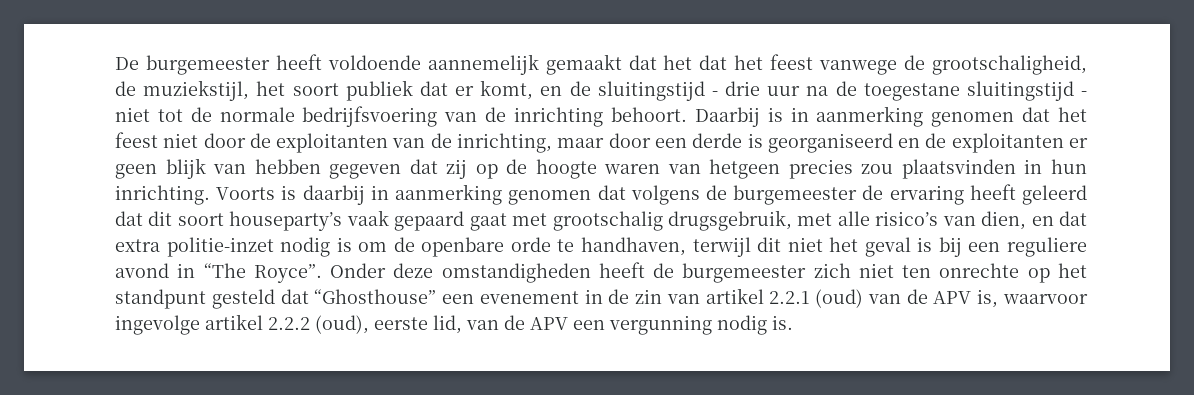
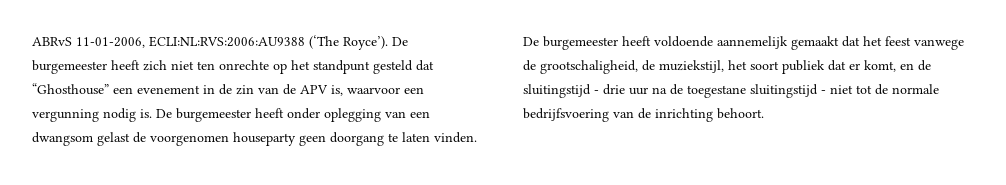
+ ABRvS 11-01-2006, ECLI:NL:RVS:2006:AU9388 (‘The Royce’). De burgemeester heeft zich niet ten onrechte op het standpunt gesteld dat “Ghosthouse” een evenement in de zin van de APV is, waarvoor een vergunning nodig is. De burgemeester heeft onder oplegging van een dwangsom gelast de voorgenomen houseparty geen doorgang te laten vinden.
- De burgemeester heeft voldoende aannemelijk gemaakt dat het dat het feest vanwege de grootschaligheid, de muziekstijl, het soort publiek dat er komt, en de sluitingstijd - drie uur na de toegestane sluitingstijd - niet tot de normale bedrijfsvoering van de inrichting behoort. Daarbij is in aanmerking genomen dat het feest niet door de exploitanten van de inrichting, maar door een derde is georganiseerd en de exploitanten er geen blijk van hebben gegeven dat zij op de hoogte waren van hetgeen precies zou plaatsvinden in hun inrichting. Voorts is daarbij in aanmerking genomen dat volgens de burgemeester de ervaring heeft geleerd dat dit soort houseparty’s vaak gepaard gaat met grootschalig drugsgebruik, met alle risico’s van dien, en dat extra politie-inzet nodig is om de openbare orde te handhaven, terwijl dit niet het geval is bij een reguliere avond in “The Royce”. Onder deze omstandigheden heeft de burgemeester zich niet ten onrechte op het standpunt gesteld dat “Ghosthouse” een evenement in de zin van artikel 2.2.1 (oud) van de APV is, waarvoor ingevolge artikel 2.2.2 (oud), eerste lid, van de APV een vergunning nodig is.
+ De burgemeester heeft voldoende aannemelijk gemaakt dat het feest vanwege de grootschaligheid, de muziekstijl, het soort publiek dat er komt, en de sluitingstijd - drie uur na de toegestane sluitingstijd - niet tot de normale bedrijfsvoering van de inrichting behoort.

